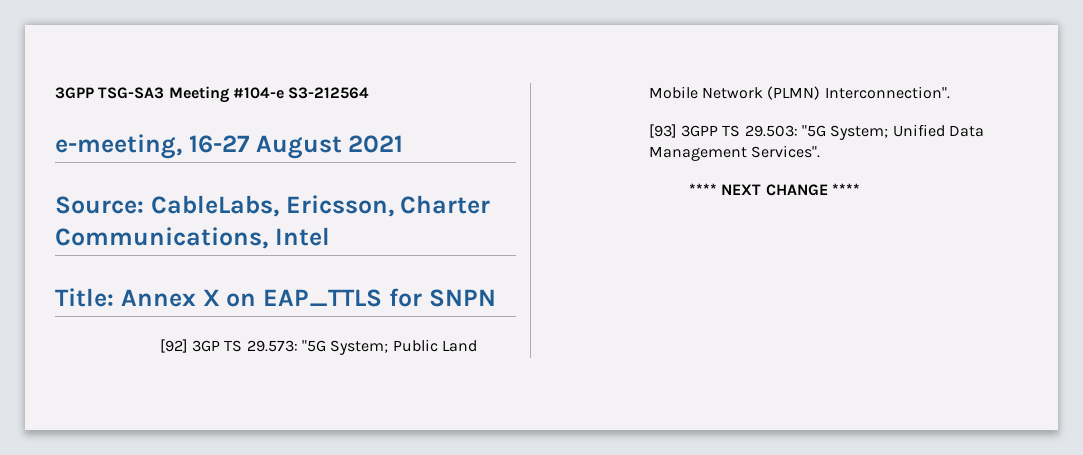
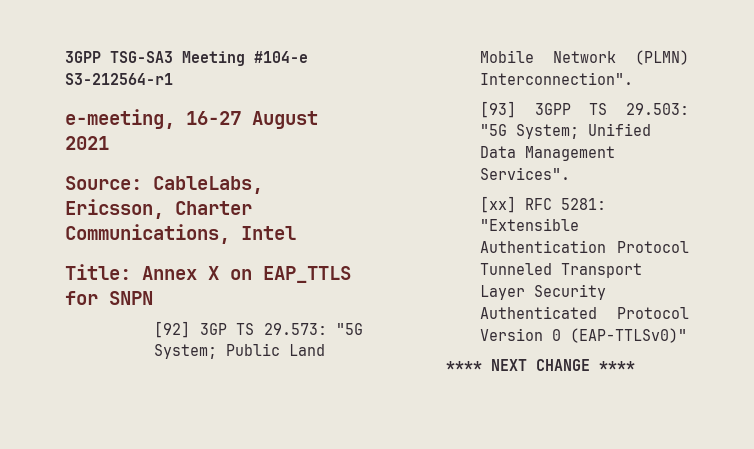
- 3GPP TSG-SA3 Meeting #104-e S3-212564
+ 3GPP TSG-SA3 Meeting #104-e S3-212564-r1
+ [xx] RFC 5281: "Extensible Authentication Protocol Tunneled Transport Layer Security Authenticated Protocol Version 0 (EAP-TTLSv0)"

